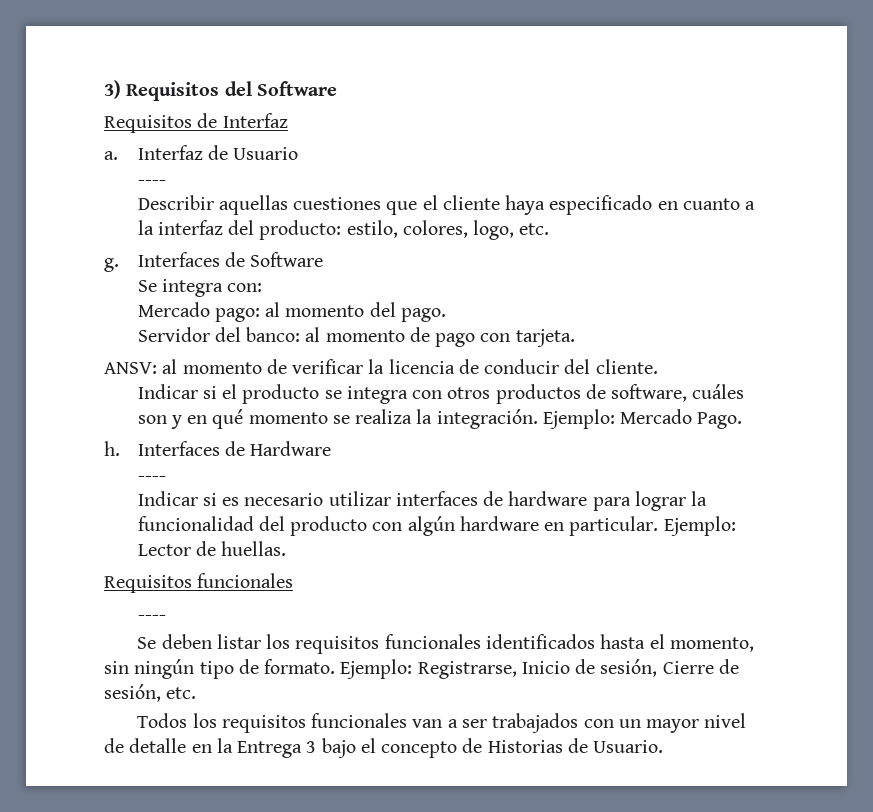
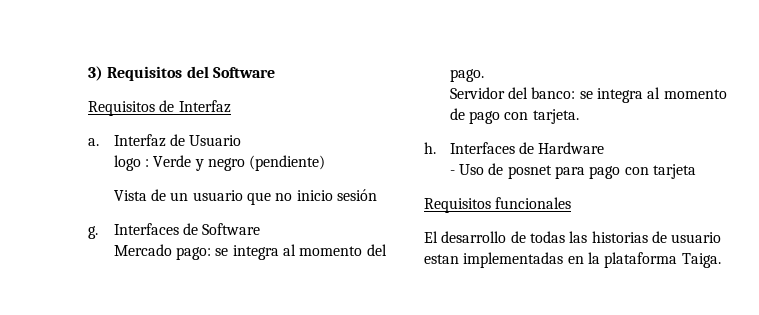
  Interfaz de Usuario
- ----
- Describir aquellas cuestiones que el cliente haya especificado en cuanto a la interfaz del producto: estilo, colores, logo, etc.
+ logo : Verde y negro (pendiente)
+ Vista de un usuario que no inicio sesión
- Se integra con:
- Mercado pago: al momento del pago.
+ Mercado pago: se integra al momento del pago.
- Servidor del banco: al momento de pago con tarjeta.
+ Servidor del banco: se integra al momento de pago con tarjeta.
- ANSV: al momento de verificar la licencia de conducir del cliente.
- Indicar si el producto se integra con otros productos de software, cuáles son y en qué momento se realiza la integración. Ejemplo: Mercado Pago.
  h. Interfaces de Hardware
- ----
- Indicar si es necesario utilizar interfaces de hardware para lograr la funcionalidad del producto con algún hardware en particular. Ejemplo: Lector de huellas.
+ - Uso de posnet para pago con tarjeta
  Requisitos funcionales
- ----
- Se deben listar los requisitos funcionales identificados hasta el momento, sin ningún tipo de formato. Ejemplo: Registrarse, Inicio de sesión, Cierre de sesión, etc.
- Todos los requisitos funcionales van a ser trabajados con un mayor nivel de detalle en la Entrega 3 bajo el concepto de Historias de Usuario.
+ El desarrollo de todas las historias de usuario estan implementadas en la plataforma Taiga.

